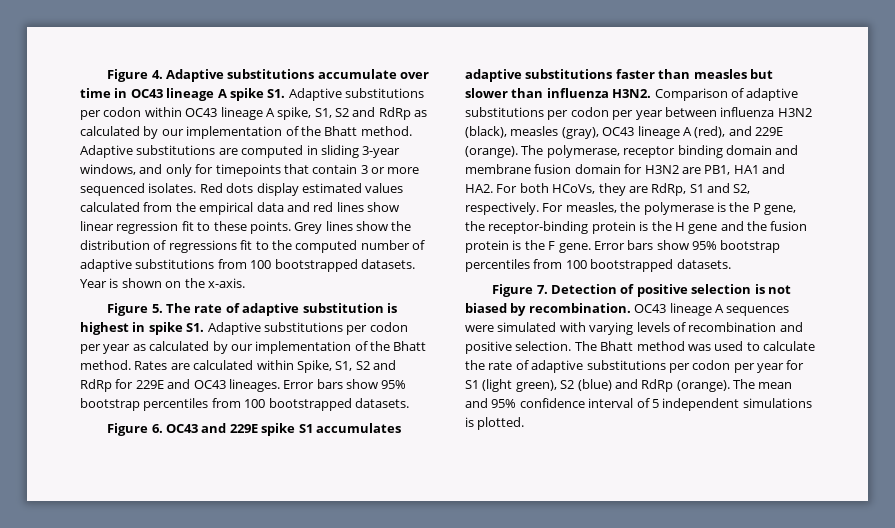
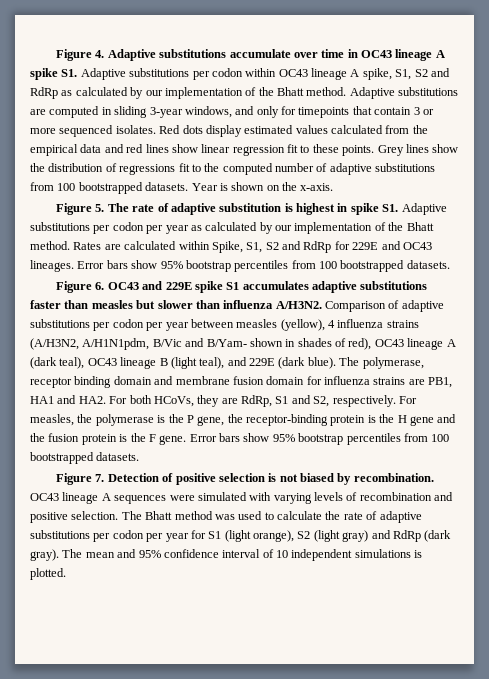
- Figure 6. OC43 and 229E spike S1 accumulates adaptive substitutions faster than measles but slower than influenza H3N2.
+ Figure 6. OC43 and 229E spike S1 accumulates adaptive substitutions faster than measles but slower than influenza A/H3N2.
- Comparison of adaptive substitutions per codon per year between influenza H3N2 (black), measles (gray), OC43 lineage A (red), and 229E (orange).
+ Comparison of adaptive substitutions per codon per year between measles (yellow), 4 influenza strains (A/H3N2, A/H1N1pdm, B/Vic and B/Yam- shown in shades of red), OC43 lineage A (dark teal), OC43 lineage B (light teal), and 229E (dark blue).
- The polymerase, receptor binding domain and membrane fusion domain for H3N2 are PB1, HA1 and HA2. For both HCoVs, they are RdRp, S1 and S2, respectively.
+ The polymerase, receptor binding domain and membrane fusion domain for influenza strains are PB1, HA1 and HA2. For both HCoVs, they are RdRp, S1 and S2, respectively.
- The Bhatt method was used to calculate the rate of adaptive substitutions per codon per year for S1 (light green), S2 (blue) and RdRp (orange).
+ The Bhatt method was used to calculate the rate of adaptive substitutions per codon per year for S1 (light orange), S2 (light gray) and RdRp (dark gray).
- The mean and 95% confidence interval of 5 independent simulations is plotted.
+ The mean and 95% confidence interval of 10 independent simulations is plotted.

